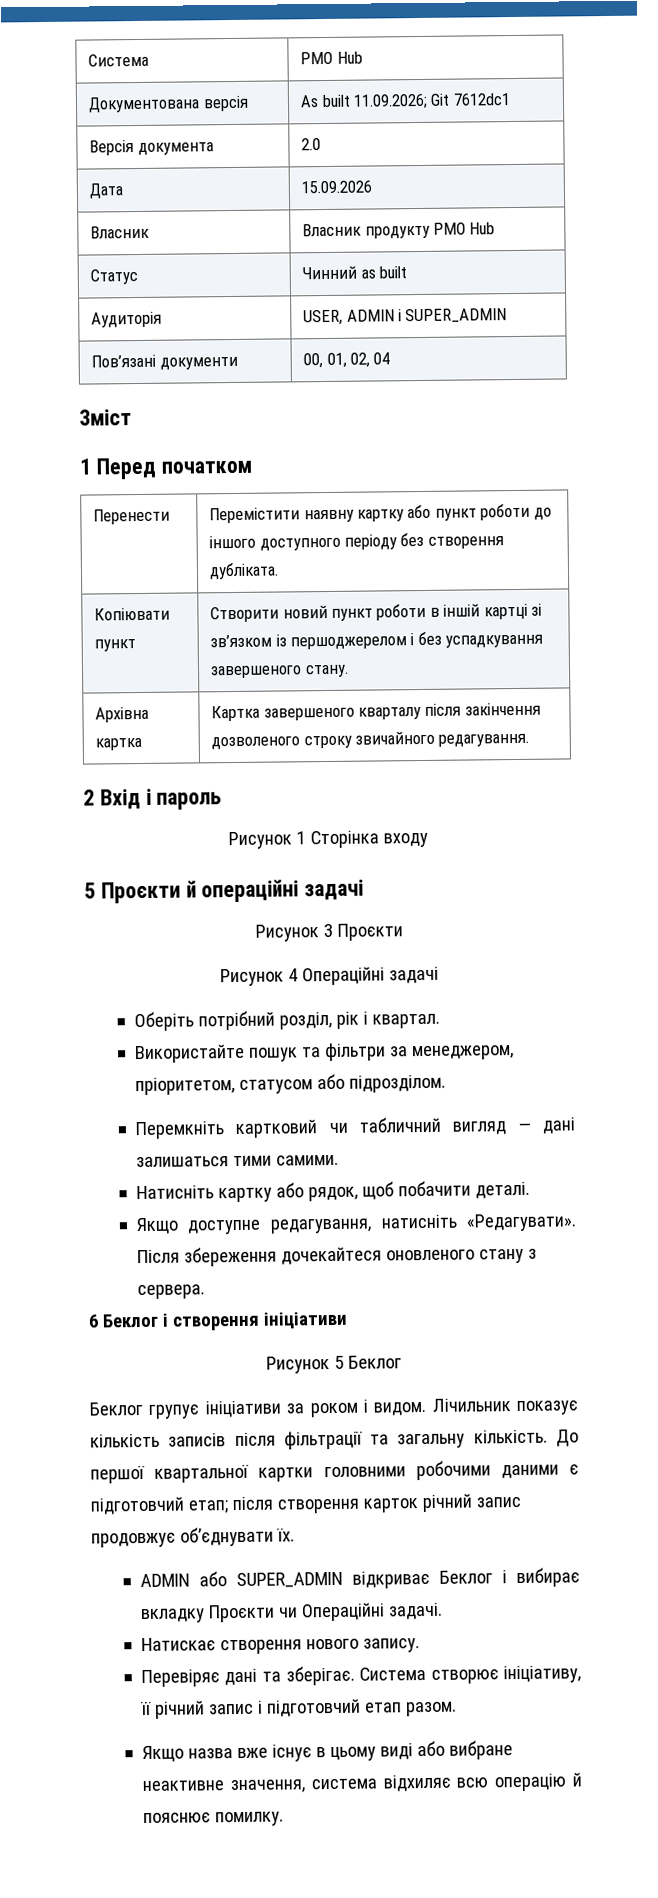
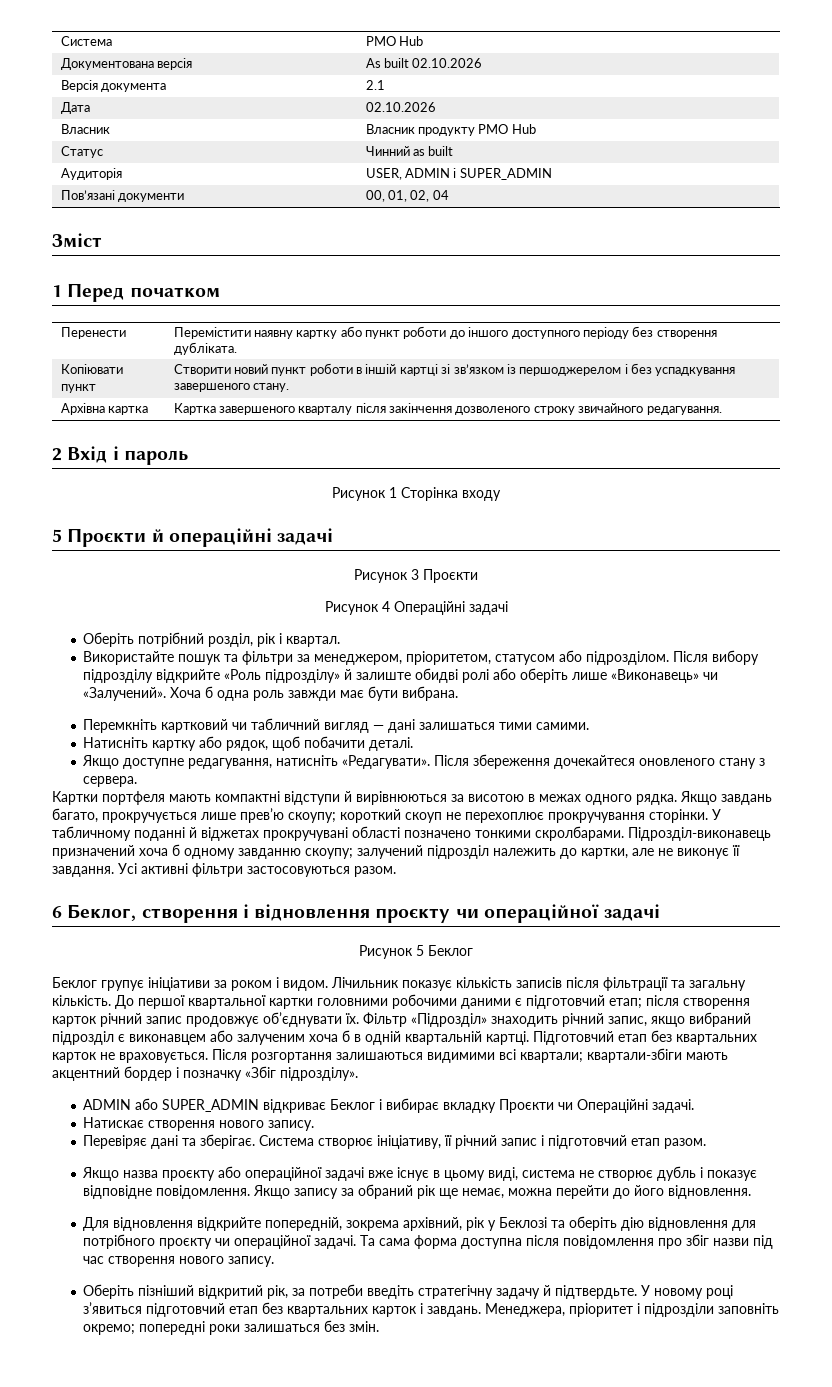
- Документована версія | As built 11.09.2026; Git 7612dc1
+ Документована версія | As built 02.10.2026
- Версія документа | 2.0
+ Версія документа | 2.1
- Дата | 15.09.2026
+ Дата | 02.10.2026
+ Після вибору підрозділу відкрийте «Роль підрозділу» й залиште обидві ролі або оберіть лише «Виконавець» чи «Залучений». Хоча б одна роль завжди має бути вибрана.
- 6 Беклог і створення ініціативи
+ Картки портфеля мають компактні відступи й вирівнюються за висотою в межах одного рядка. Якщо завдань багато, прокручується лише прев’ю скоупу; короткий скоуп не перехоплює прокручування сторінки. У табличному поданні й віджетах прокручувані області позначено тонкими скролбарами. Підрозділ-виконавець призначений хоча б одному завданню скоупу; залучений підрозділ належить до картки, але не виконує її завдання. Усі активні фільтри застосовуються разом.
+ 6 Беклог, створення і відновлення проєкту чи операційної задачі
+ Фільтр «Підрозділ» знаходить річний запис, якщо вибраний підрозділ є виконавцем або залученим хоча б в одній квартальній картці. Підготовчий етап без квартальних карток не враховується. Після розгортання залишаються видимими всі квартали; квартали-збіги мають акцентний бордер і позначку «Збіг підрозділу».
- Якщо назва вже існує в цьому виді або вибране неактивне значення, система відхиляє всю операцію й пояснює помилку.
+ Якщо назва проєкту або операційної задачі вже існує в цьому виді, система не створює дубль і показує відповідне повідомлення. Якщо запису за обраний рік ще немає, можна перейти до його відновлення.
+ Для відновлення відкрийте попередній, зокрема архівний, рік у Беклозі та оберіть дію відновлення для потрібного проєкту чи операційної задачі. Та сама форма доступна після повідомлення про збіг назви під час створення нового запису.
+ Оберіть пізніший відкритий рік, за потреби введіть стратегічну задачу й підтвердьте. У новому році з’явиться підготовчий етап без квартальних карток і завдань. Менеджера, пріоритет і підрозділи заповніть окремо; попередні роки залишаться без змін.

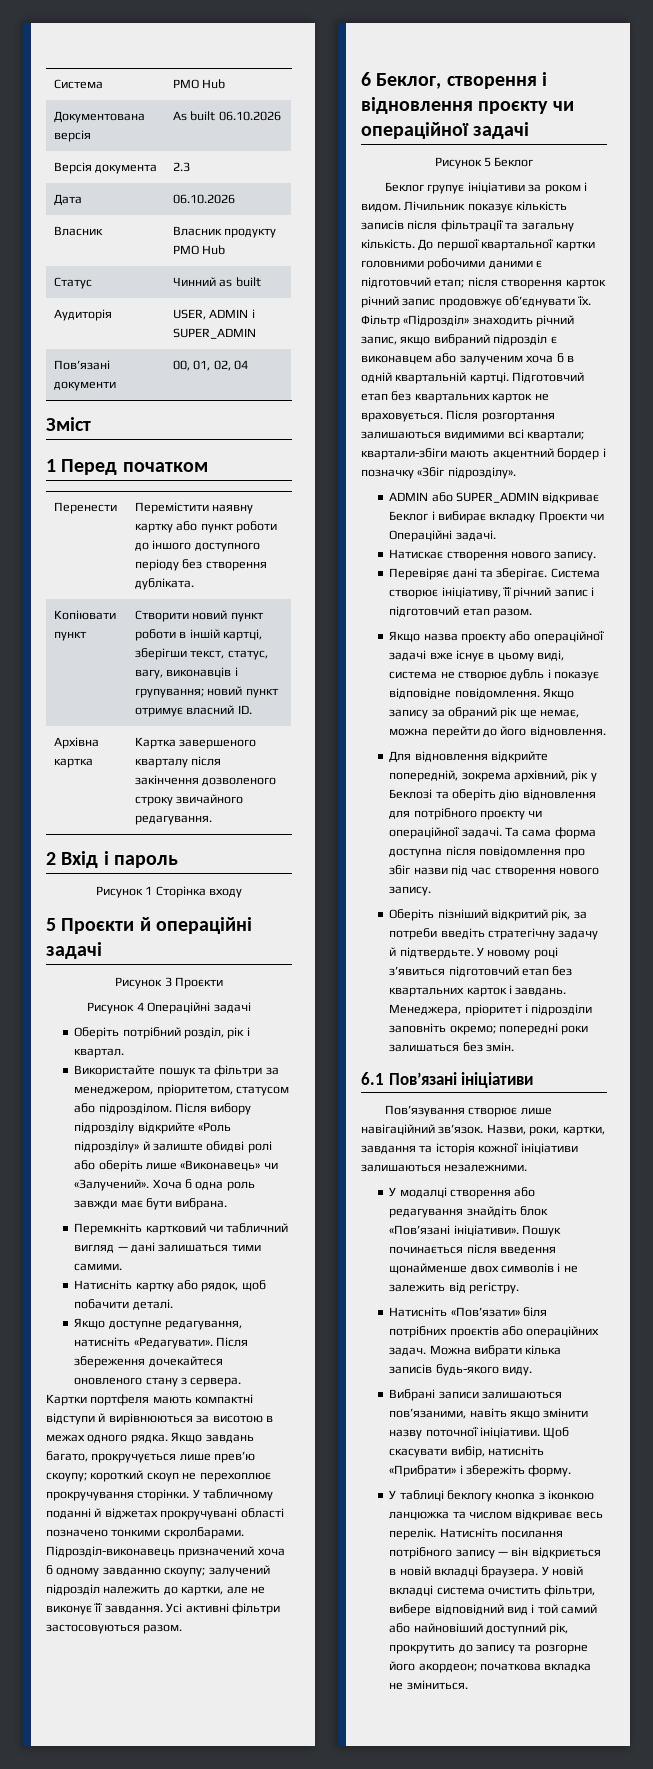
- Документована версія | As built 02.10.2026
+ Документована версія | As built 06.10.2026
- Версія документа | 2.1
+ Версія документа | 2.3
- Дата | 02.10.2026
+ Дата | 06.10.2026
- Копіювати пункт | Створити новий пункт роботи в іншій картці зі зв’язком із першоджерелом і без успадкування завершеного стану.
+ Копіювати пункт | Створити новий пункт роботи в іншій картці, зберігши текст, статус, вагу, виконавців і групування; новий пункт отримує власний ID.
+ 6.1 Пов’язані ініціативи
+ Пов’язування створює лише навігаційний зв’язок. Назви, роки, картки, завдання та історія кожної ініціативи залишаються незалежними.
+ У модалці створення або редагування знайдіть блок «Пов’язані ініціативи». Пошук починається після введення щонайменше двох символів і не залежить від регістру.
+ Натисніть «Пов’язати» біля потрібних проєктів або операційних задач. Можна вибрати кілька записів будь-якого виду.
+ Вибрані записи залишаються пов’язаними, навіть якщо змінити назву поточної ініціативи. Щоб скасувати вибір, натисніть «Прибрати» і збережіть форму.
+ У таблиці беклогу кнопка з іконкою ланцюжка та числом відкриває весь перелік. Натисніть посилання потрібного запису — він відкриється в новій вкладці браузера. У новій вкладці система очистить фільтри, вибере відповідний вид і той самий або найновіший доступний рік, прокрутить до запису та розгорне його акордеон; початкова вкладка не зміниться.

